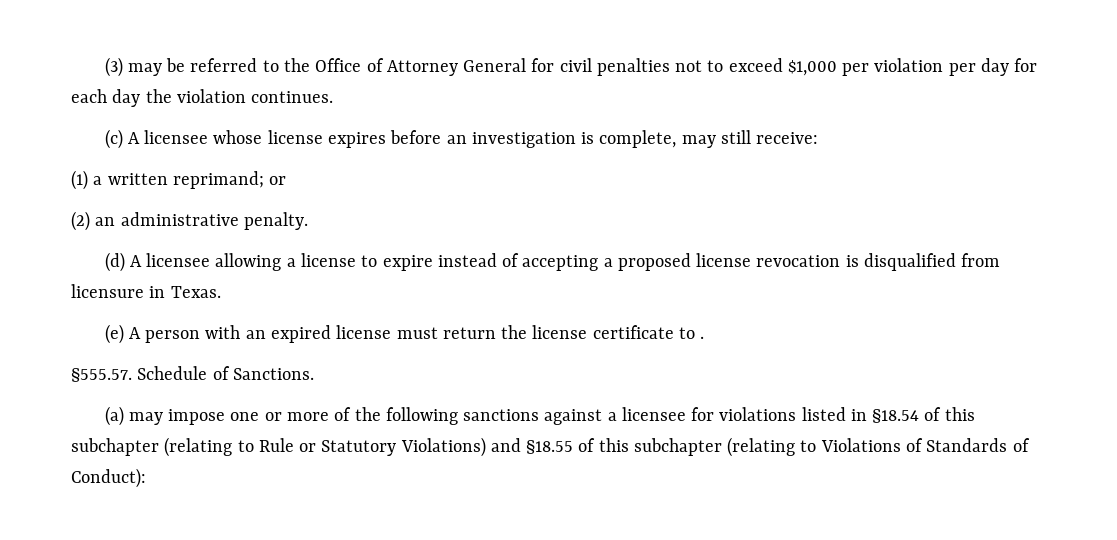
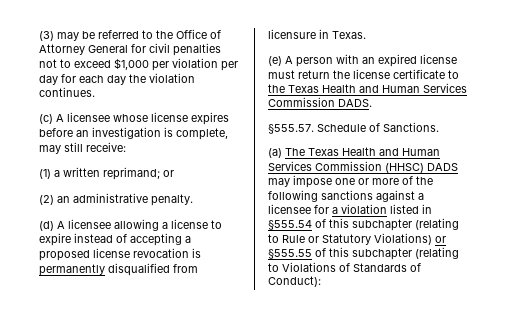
- (d) A licensee allowing a license to expire instead of accepting a proposed license revocation is disqualified from licensure in Texas.
+ (d) A licensee allowing a license to expire instead of accepting a proposed license revocation is permanently disqualified from licensure in Texas.
- (e) A person with an expired license must return the license certificate to .
+ (e) A person with an expired license must return the license certificate to the Texas Health and Human Services Commission DADS.
- (a) may impose one or more of the following sanctions against a licensee for violations listed in §18.54 of this subchapter (relating to Rule or Statutory Violations) and §18.55 of this subchapter (relating to Violations of Standards of Conduct):
+ (a) The Texas Health and Human Services Commission (HHSC) DADS may impose one or more of the following sanctions against a licensee for a violation listed in §555.54 of this subchapter (relating to Rule or Statutory Violations) or §555.55 of this subchapter (relating to Violations of Standards of Conduct):

